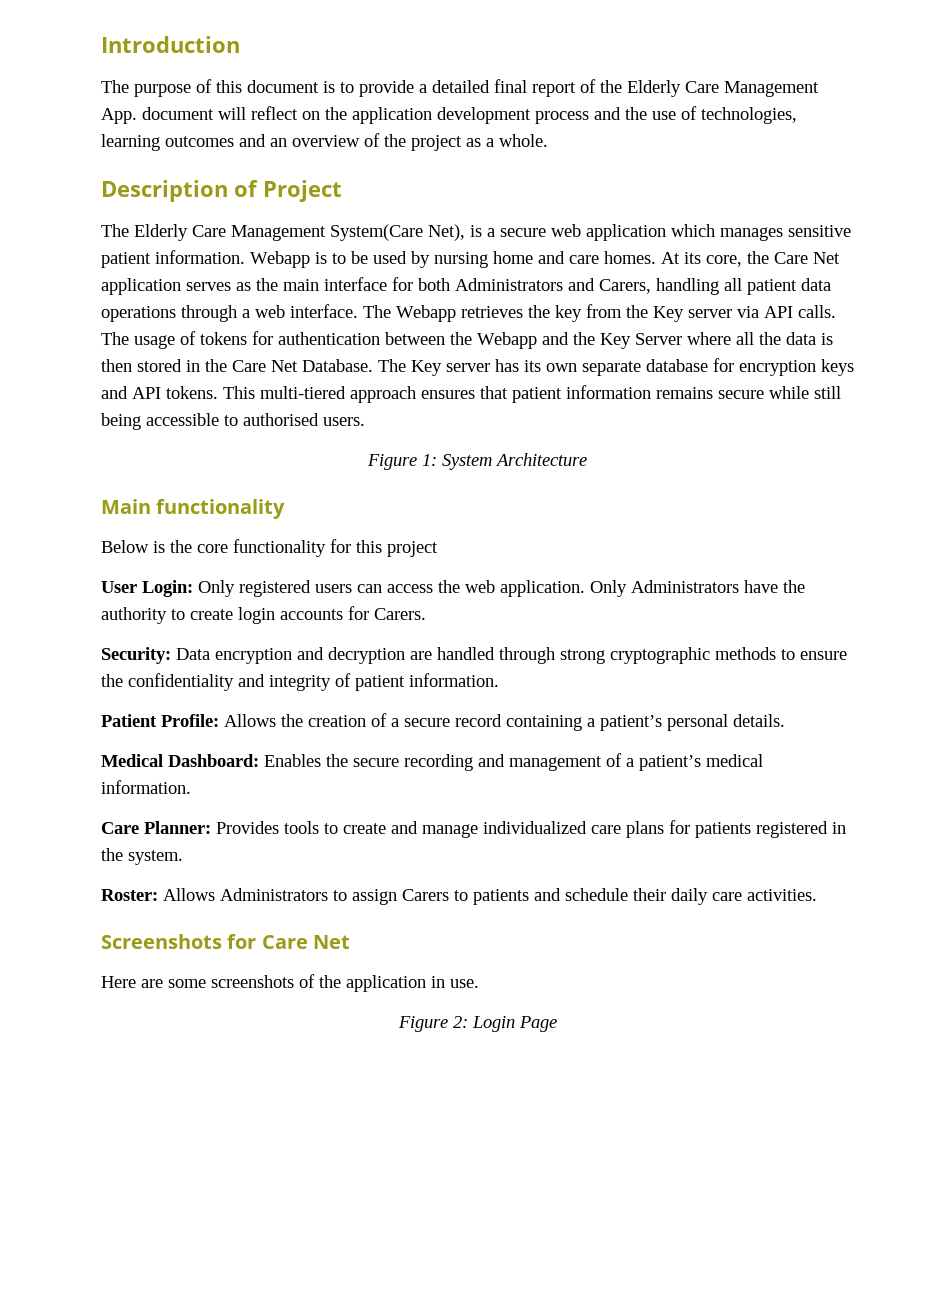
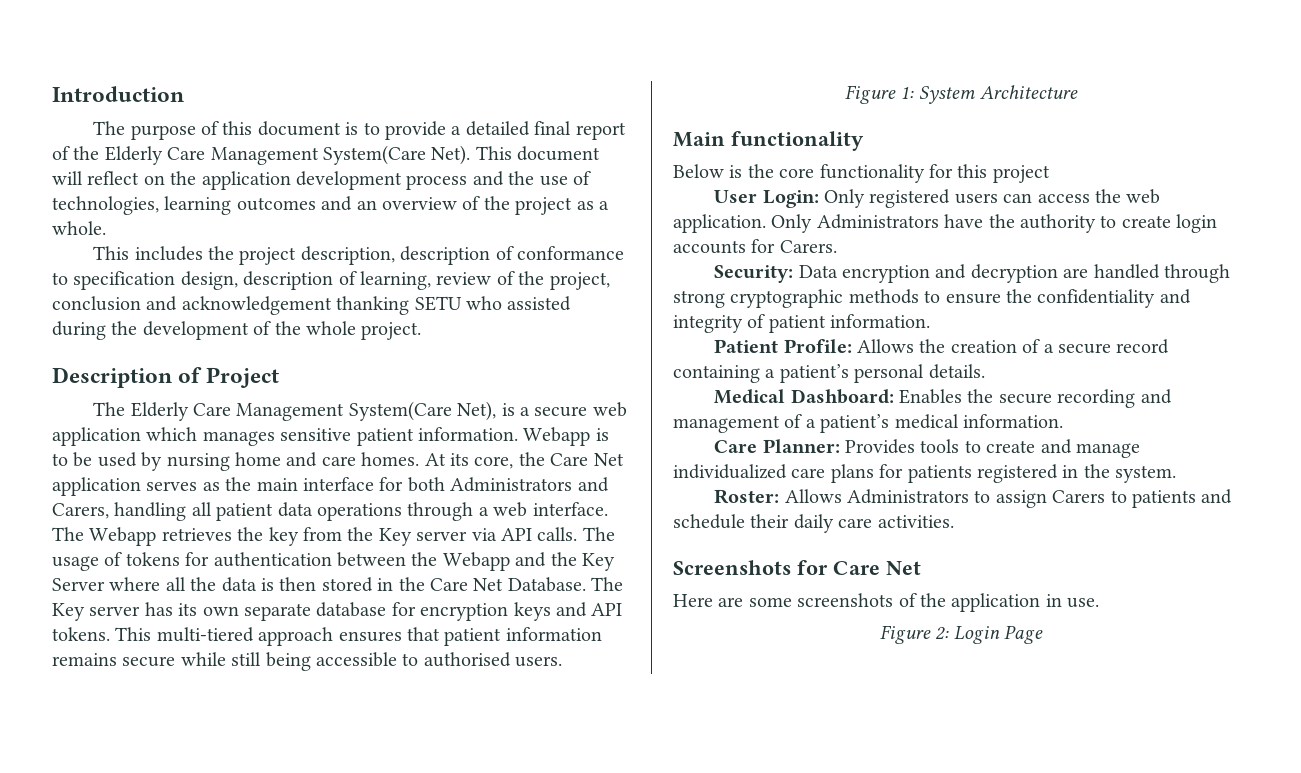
- The purpose of this document is to provide a detailed final report of the Elderly Care Management App. document will reflect on the application development process and the use of technologies, learning outcomes and an overview of the project as a whole.
+ The purpose of this document is to provide a detailed final report of the Elderly Care Management System(Care Net). This document will reflect on the application development process and the use of technologies, learning outcomes and an overview of the project as a whole.
+ This includes the project description, description of conformance to specification design, description of learning, review of the project, conclusion and acknowledgement thanking SETU who assisted during the development of the whole project.

